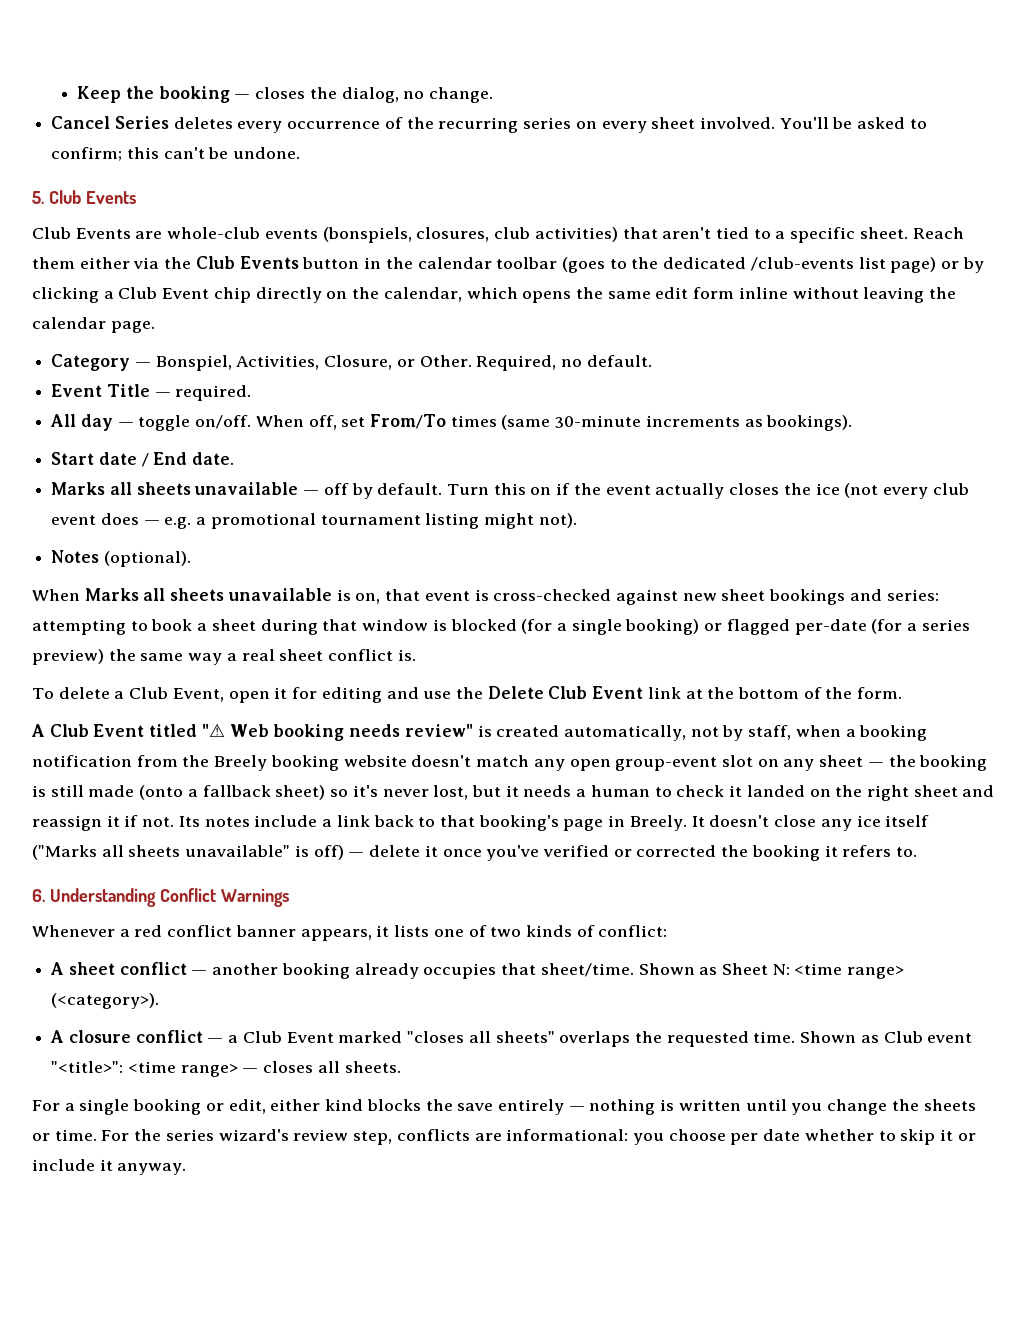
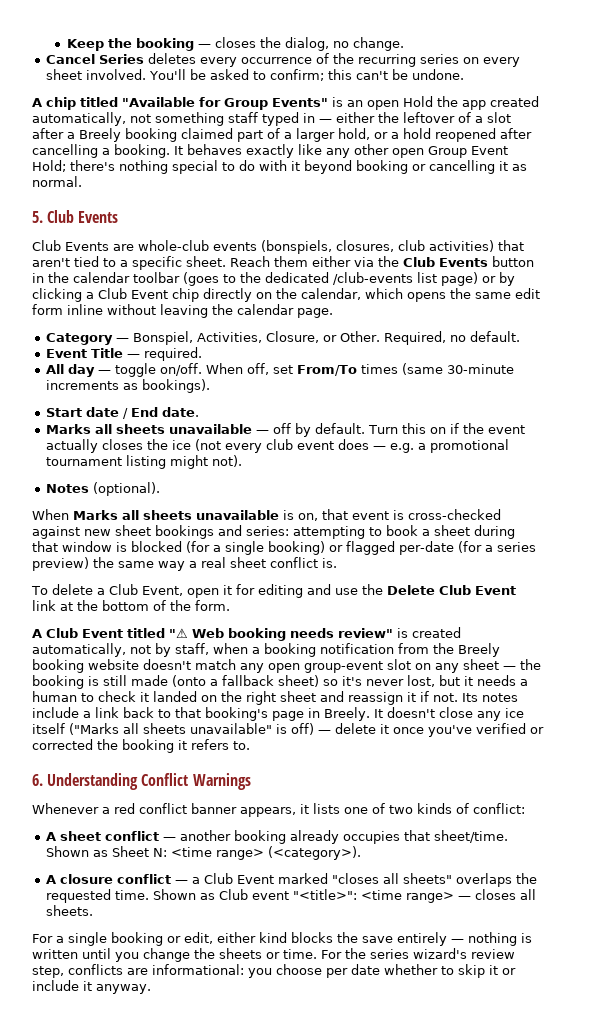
+ A chip titled "Available for Group Events" is an open Hold the app created automatically, not something staff typed in — either the leftover of a slot after a Breely booking claimed part of a larger hold, or a hold reopened after cancelling a booking. It behaves exactly like any other open Group Event Hold; there's nothing special to do with it beyond booking or cancelling it as normal.

